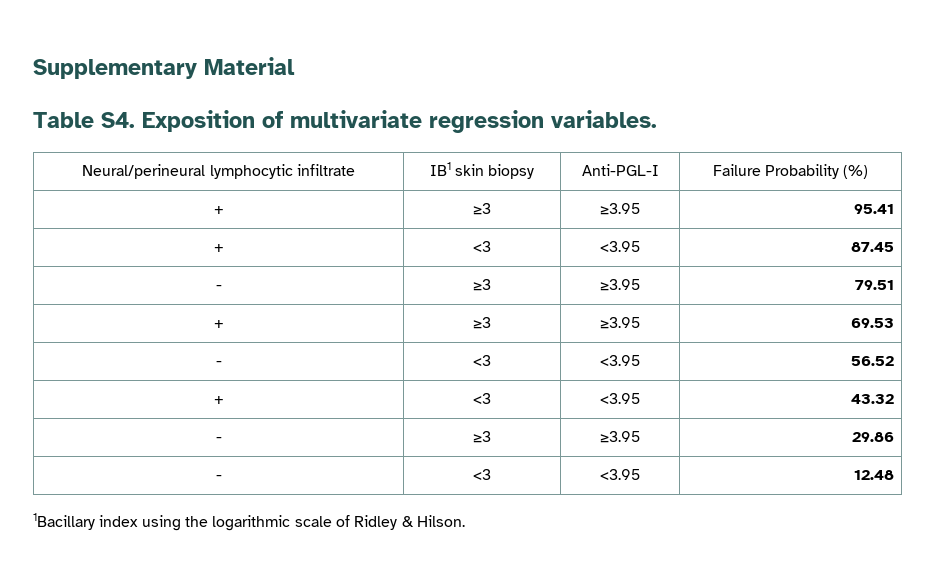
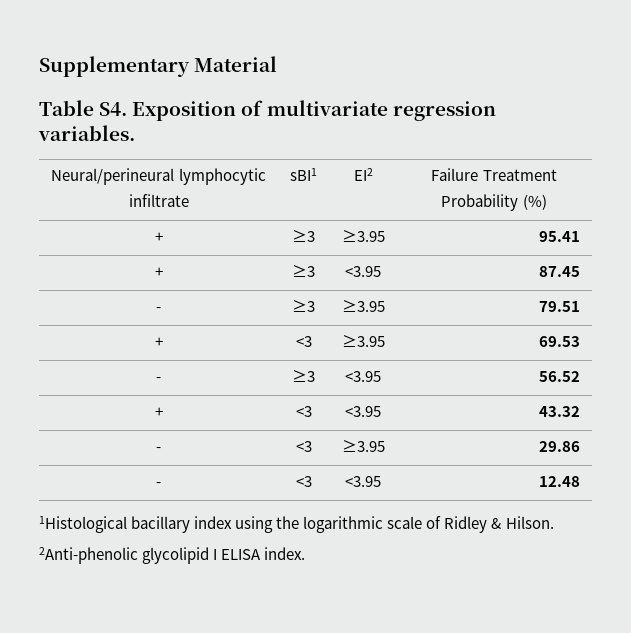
- Neural/perineural lymphocytic infiltrate | IB1 skin biopsy | Anti-PGL-I | Failure Probability (%)
+ Neural/perineural lymphocytic infiltrate | sBI1 | EI2 | Failure Treatment Probability (%)
- + | <3 | <3.95 | 87.45
+ + | ≥3 | <3.95 | 87.45
- + | ≥3 | ≥3.95 | 69.53
+ + | <3 | ≥3.95 | 69.53
- - | <3 | <3.95 | 56.52
+ - | ≥3 | <3.95 | 56.52
- - | ≥3 | ≥3.95 | 29.86
+ - | <3 | ≥3.95 | 29.86
- 1Bacillary index using the logarithmic scale of Ridley & Hilson.
+ 1Histological bacillary index using the logarithmic scale of Ridley & Hilson.
+ 2Anti-phenolic glycolipid I ELISA index.

